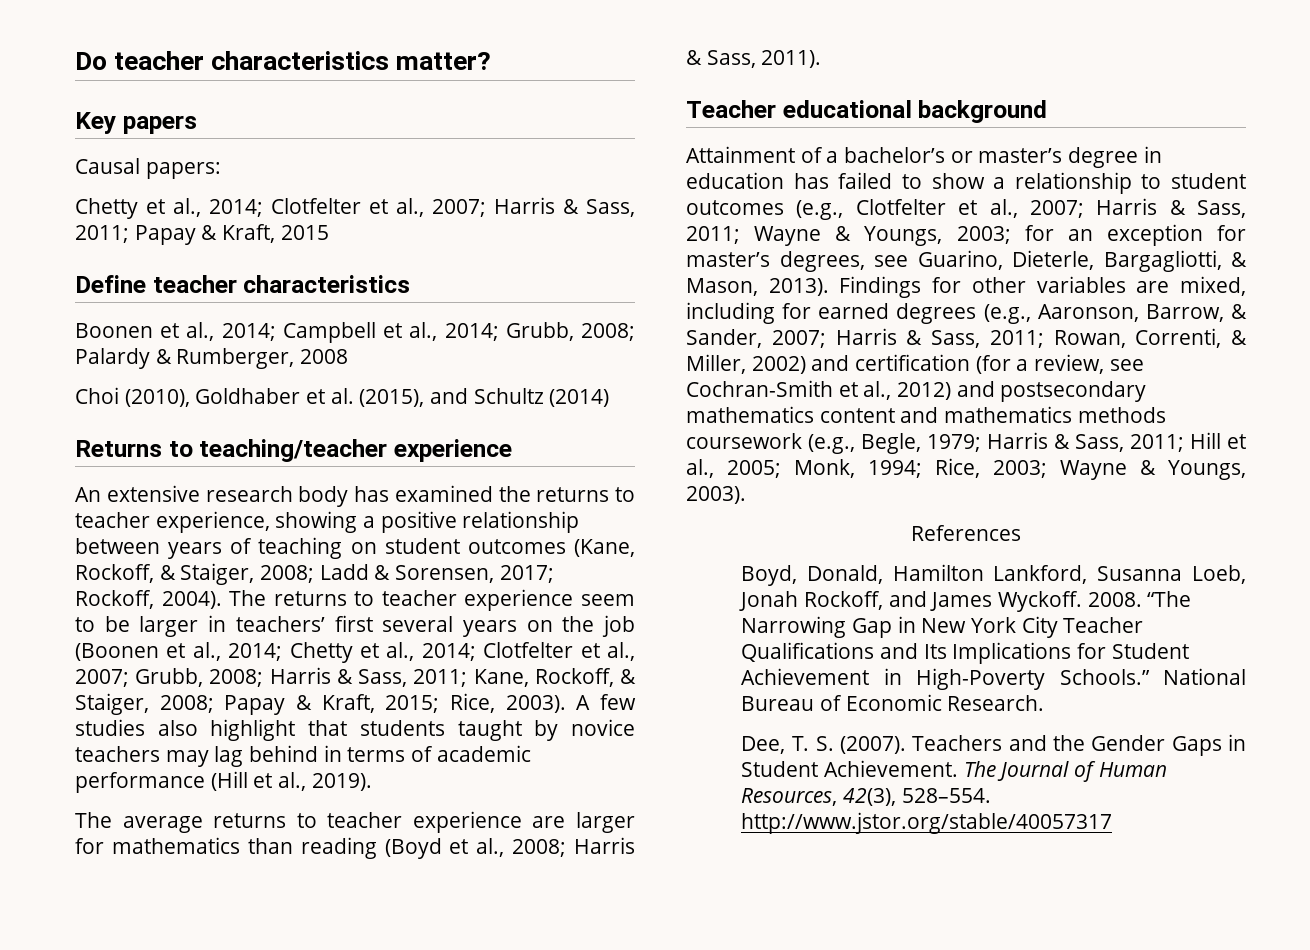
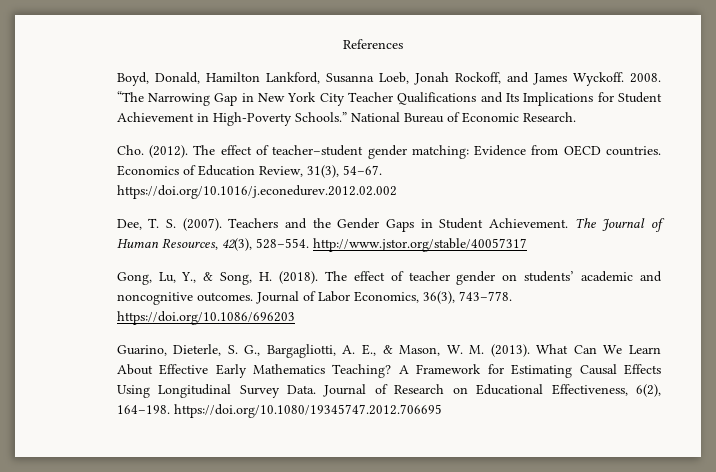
- Do teacher characteristics matter?
- Key papers
- Causal papers:
- Chetty et al., 2014; Clotfelter et al., 2007; Harris & Sass, 2011; Papay & Kraft, 2015
- Define teacher characteristics
- Boonen et al., 2014; Campbell et al., 2014; Grubb, 2008; Palardy & Rumberger, 2008
- Choi (2010), Goldhaber et al. (2015), and Schultz (2014)
- Returns to teaching/teacher experience
- An extensive research body has examined the returns to teacher experience, showing a positive relationship between years of teaching on student outcomes (Kane, Rockoff, & Staiger, 2008; Ladd & Sorensen, 2017; Rockoff, 2004). The returns to teacher experience seem to be larger in teachers’ first several years on the job (Boonen et al., 2014; Chetty et al., 2014; Clotfelter et al., 2007; Grubb, 2008; Harris & Sass, 2011; Kane, Rockoff, & Staiger, 2008; Papay & Kraft, 2015; Rice, 2003). A few studies also highlight that students taught by novice teachers may lag behind in terms of academic performance (Hill et al., 2019).
- The average returns to teacher experience are larger for mathematics than reading (Boyd et al., 2008; Harris & Sass, 2011).
- Teacher educational background
- Attainment of a bachelor’s or master’s degree in education has failed to show a relationship to student outcomes (e.g., Clotfelter et al., 2007; Harris & Sass, 2011; Wayne & Youngs, 2003; for an exception for master’s degrees, see Guarino, Dieterle, Bargagliotti, & Mason, 2013). Findings for other variables are mixed, including for earned degrees (e.g., Aaronson, Barrow, & Sander, 2007; Harris & Sass, 2011; Rowan, Correnti, & Miller, 2002) and certification (for a review, see Cochran-Smith et al., 2012) and postsecondary mathematics content and mathematics methods coursework (e.g., Begle, 1979; Harris & Sass, 2011; Hill et al., 2005; Monk, 1994; Rice, 2003; Wayne & Youngs, 2003).
+ Cho. (2012). The effect of teacher–student gender matching: Evidence from OECD countries. Economics of Education Review, 31(3), 54–67. https://doi.org/10.1016/j.econedurev.2012.02.002
+ Gong, Lu, Y., & Song, H. (2018). The effect of teacher gender on students’ academic and noncognitive outcomes. Journal of Labor Economics, 36(3), 743–778. https://doi.org/10.1086/696203
+ Guarino, Dieterle, S. G., Bargagliotti, A. E., & Mason, W. M. (2013). What Can We Learn About Effective Early Mathematics Teaching? A Framework for Estimating Causal Effects Using Longitudinal Survey Data. Journal of Research on Educational Effectiveness, 6(2), 164–198. https://doi.org/10.1080/19345747.2012.706695

